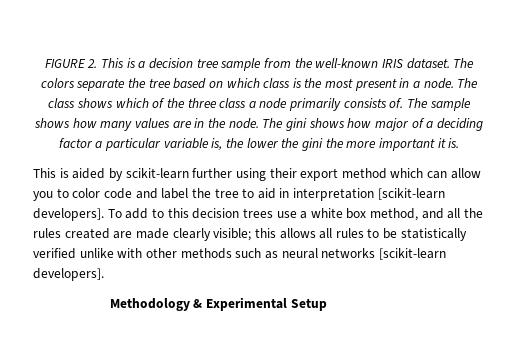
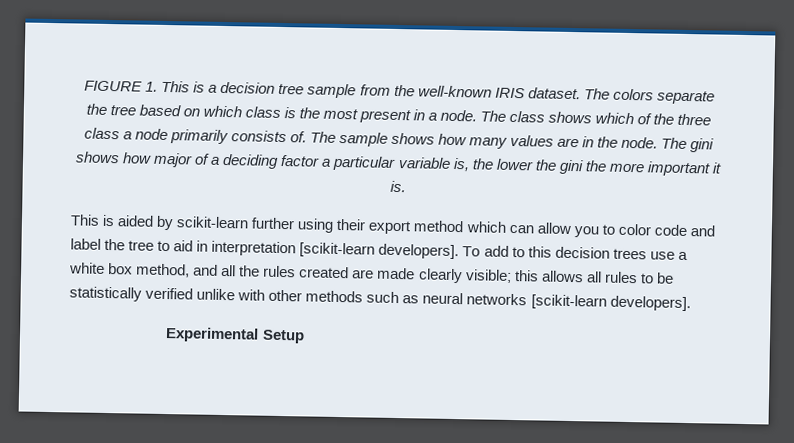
- FIGURE 2. This is a decision tree sample from the well-known IRIS dataset.
+ FIGURE 1. This is a decision tree sample from the well-known IRIS dataset.
- Methodology & Experimental Setup
+ Experimental Setup

